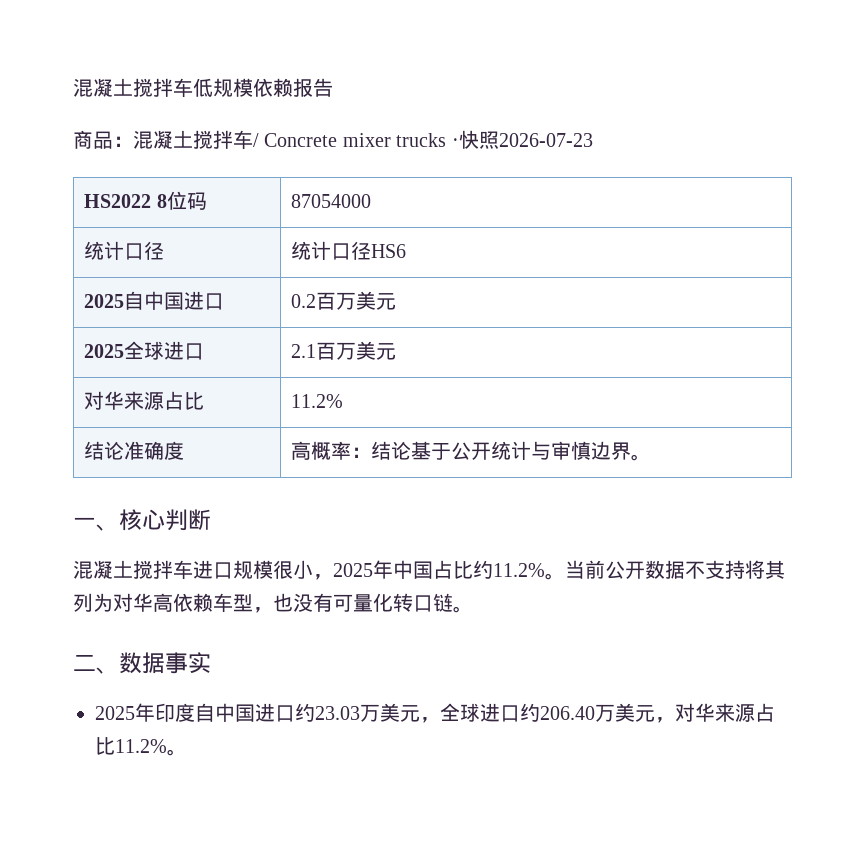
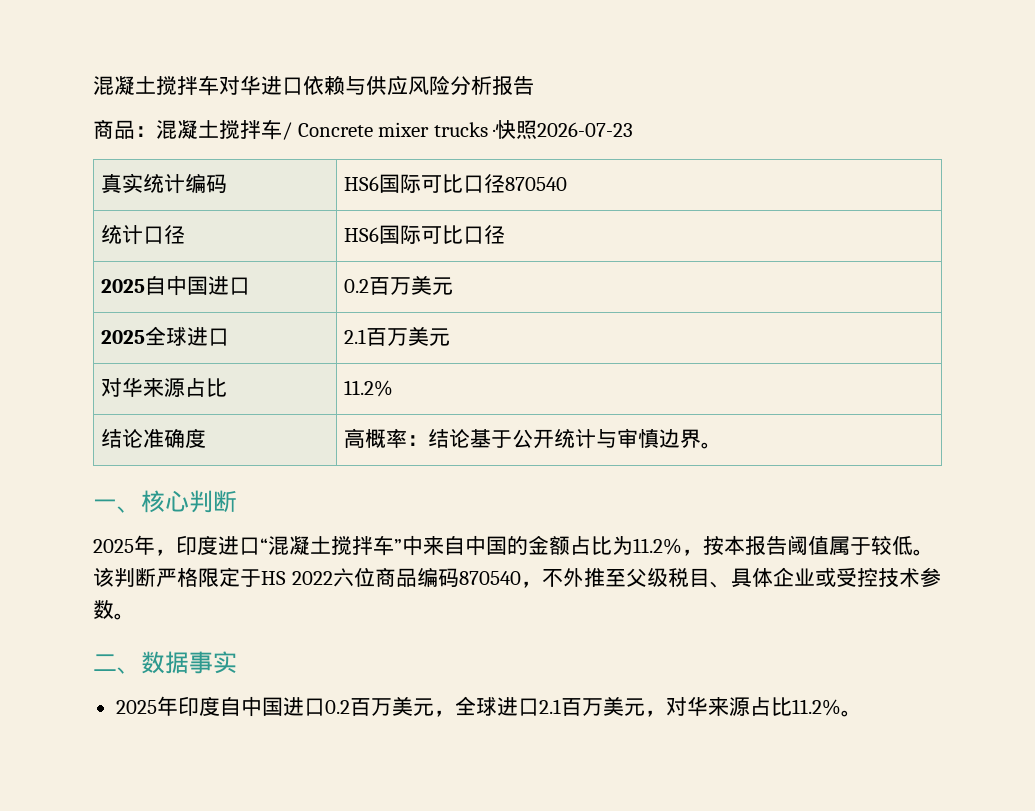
- 混凝土搅拌车低规模依赖报告
+ 混凝土搅拌车对华进口依赖与供应风险分析报告
- HS2022 8位码 | 87054000
+ 真实统计编码 | HS6国际可比口径870540
- 统计口径 | 统计口径HS6
+ 统计口径 | HS6国际可比口径
- 混凝土搅拌车进口规模很小，2025年中国占比约11.2%。当前公开数据不支持将其列为对华高依赖车型，也没有可量化转口链。
+ 2025年，印度进口“混凝土搅拌车”中来自中国的金额占比为11.2%，按本报告阈值属于较低。该判断严格限定于HS 2022六位商品编码870540，不外推至父级税目、具体企业或受控技术参数。
- 2025年印度自中国进口约23.03万美元，全球进口约206.40万美元，对华来源占比11.2%。
+ 2025年印度自中国进口0.2百万美元，全球进口2.1百万美元，对华来源占比11.2%。

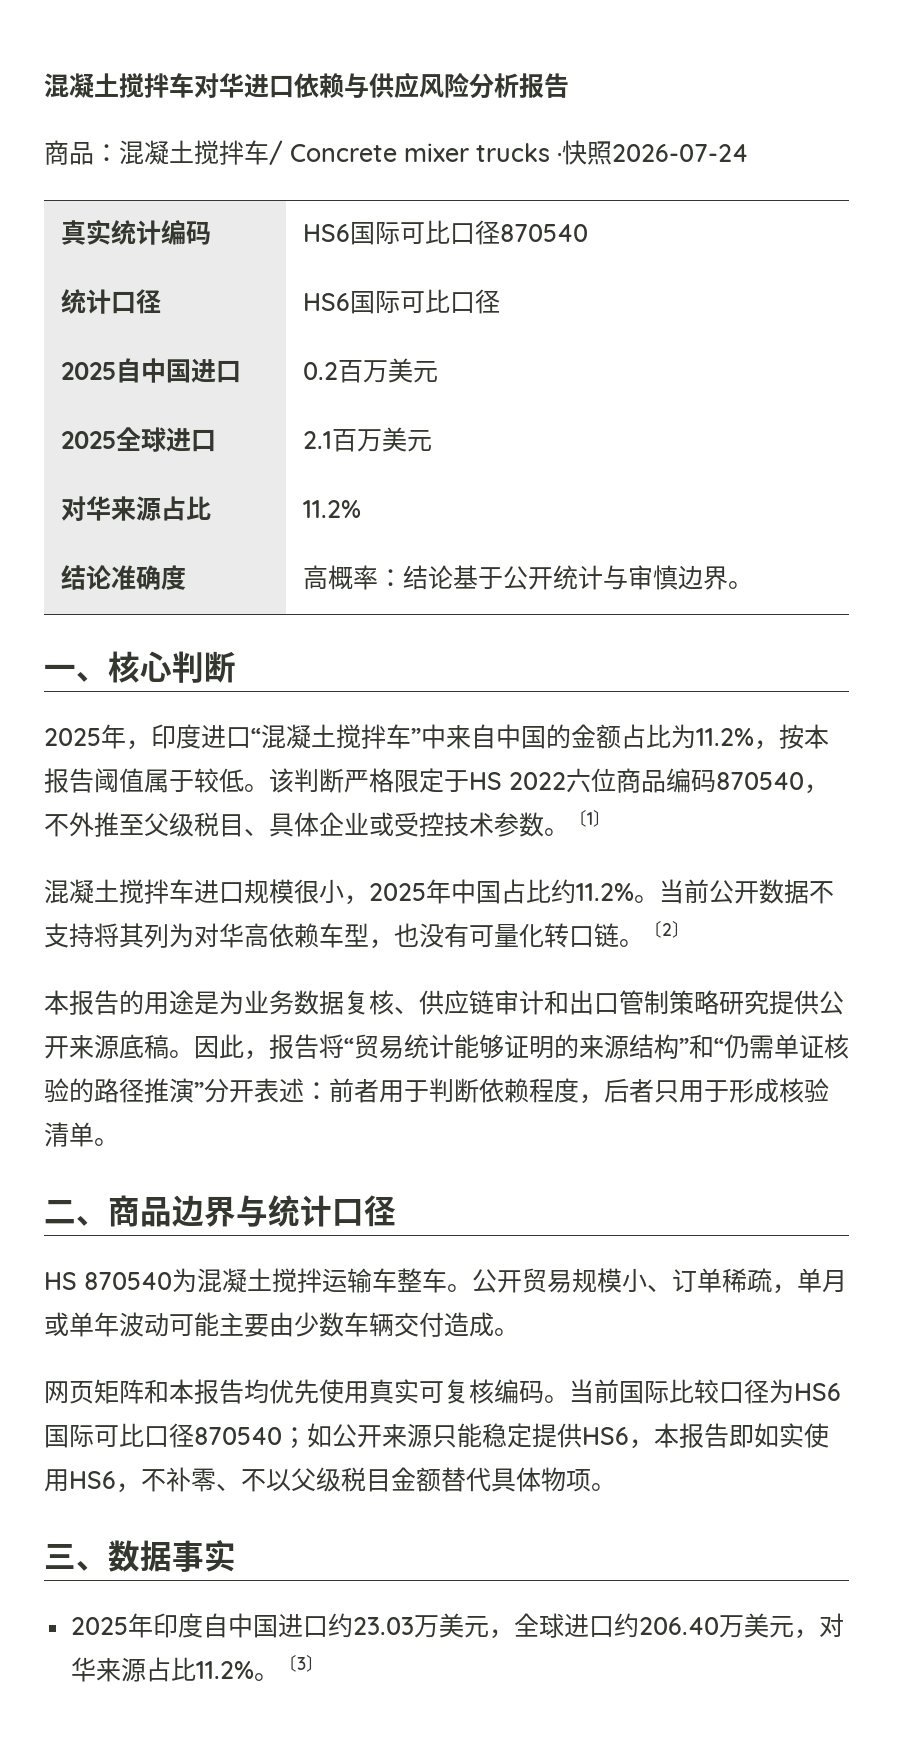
- 商品：混凝土搅拌车/ Concrete mixer trucks ·快照2026-07-23
+ 商品：混凝土搅拌车/ Concrete mixer trucks ·快照2026-07-24
- 该判断严格限定于HS 2022六位商品编码870540，不外推至父级税目、具体企业或受控技术参数。
- 二、数据事实
+ 该判断严格限定于HS 2022六位商品编码870540，不外推至父级税目、具体企业或受控技术参数。〔1〕
+ 混凝土搅拌车进口规模很小，2025年中国占比约11.2%。当前公开数据不支持将其列为对华高依赖车型，也没有可量化转口链。〔2〕
+ 本报告的用途是为业务数据复核、供应链审计和出口管制策略研究提供公开来源底稿。因此，报告将“贸易统计能够证明的来源结构”和“仍需单证核验的路径推演”分开表述：前者用于判断依赖程度，后者只用于形成核验清单。
+ 二、商品边界与统计口径
+ HS 870540为混凝土搅拌运输车整车。公开贸易规模小、订单稀疏，单月或单年波动可能主要由少数车辆交付造成。
+ 网页矩阵和本报告均优先使用真实可复核编码。当前国际比较口径为HS6国际可比口径870540；如公开来源只能稳定提供HS6，本报告即如实使用HS6，不补零、不以父级税目金额替代具体物项。
+ 三、数据事实
- 2025年印度自中国进口0.2百万美元，全球进口2.1百万美元，对华来源占比11.2%。
+ 2025年印度自中国进口约23.03万美元，全球进口约206.40万美元，对华来源占比11.2%。
+ 〔3〕

